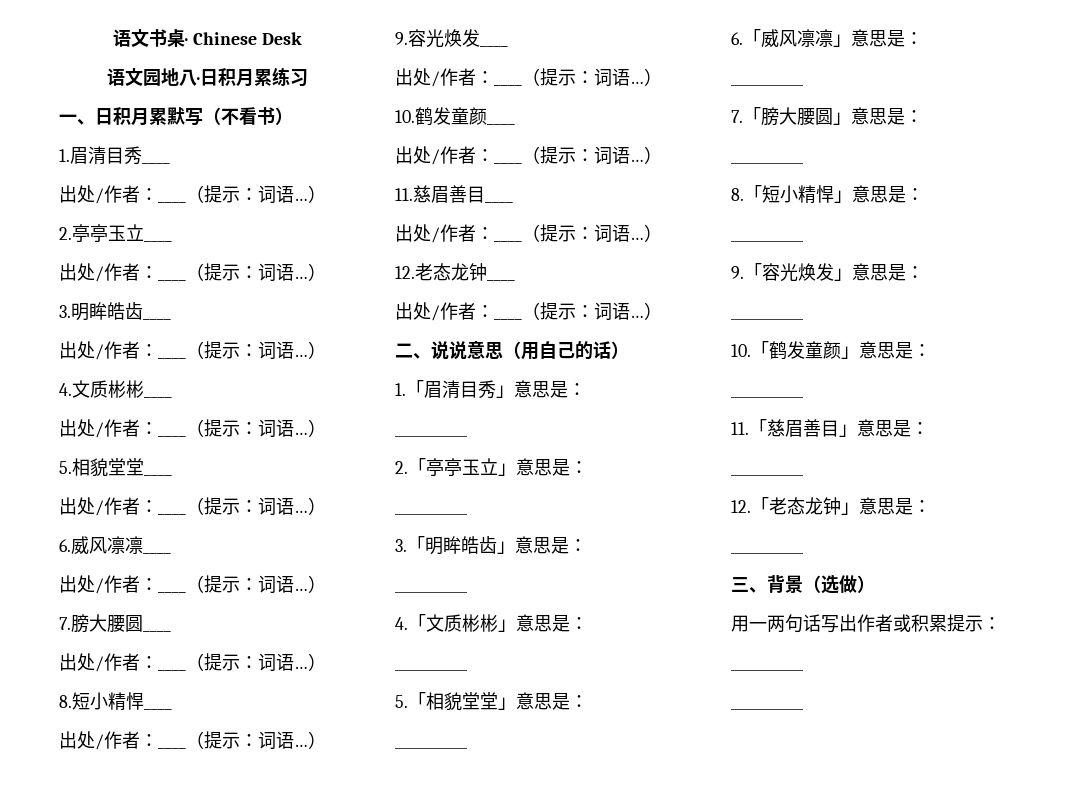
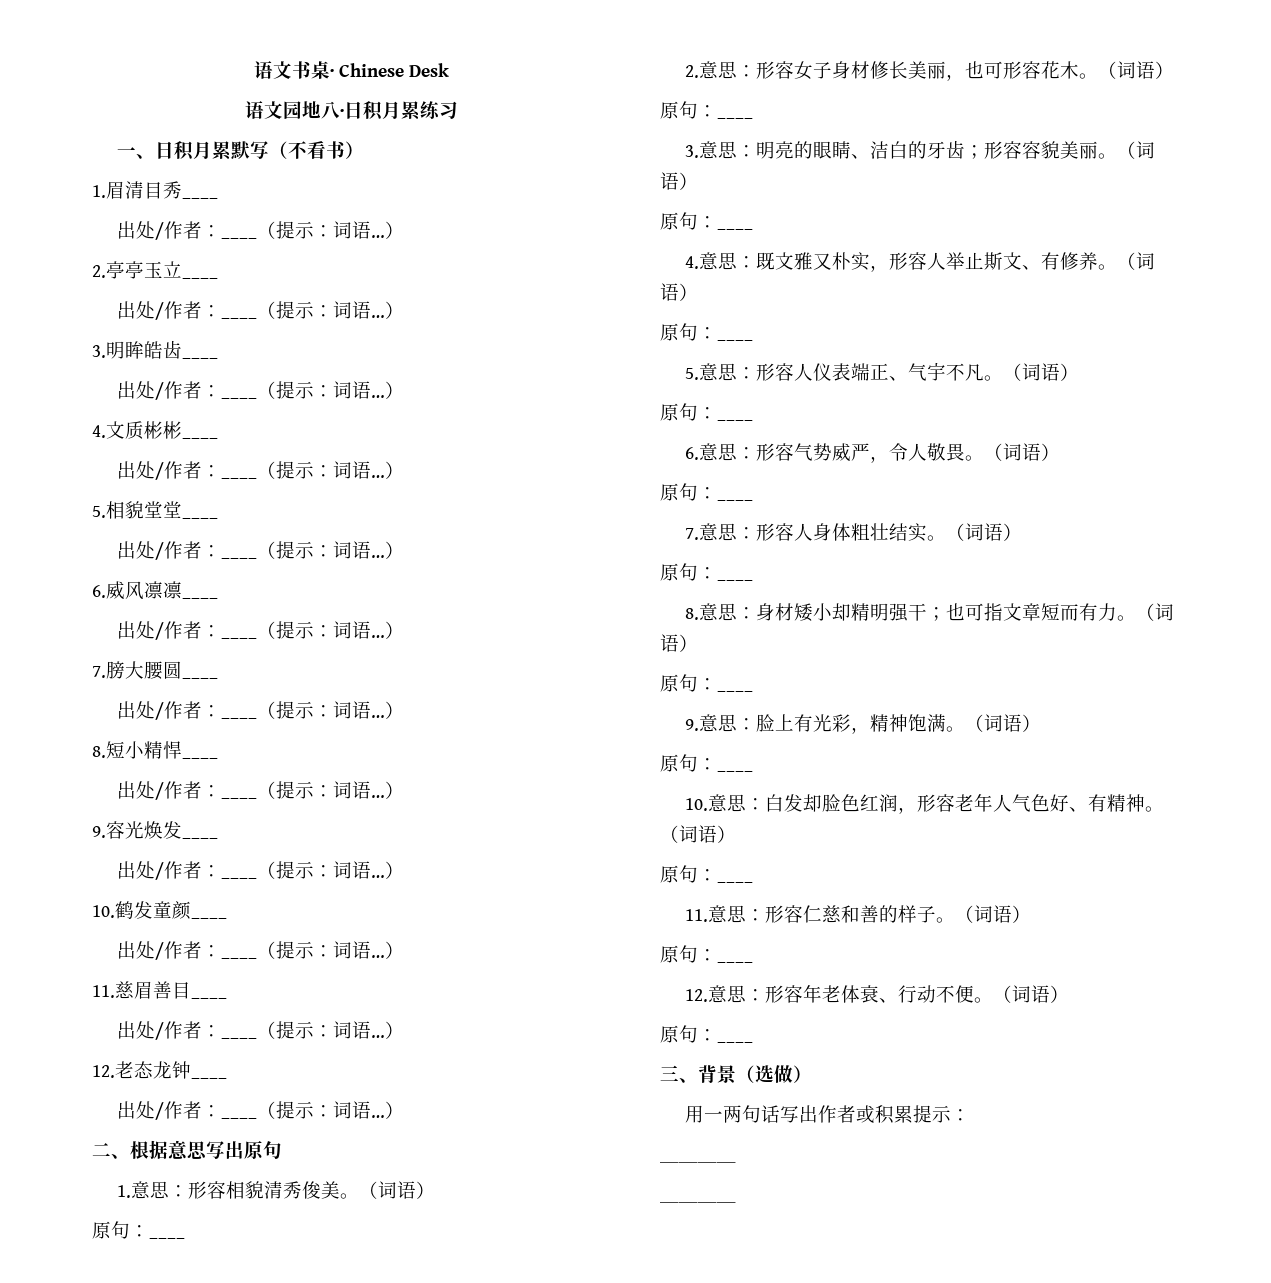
- 二、说说意思（用自己的话）
- 1.「眉清目秀」意思是：
- ＿＿＿＿
- 2.「亭亭玉立」意思是：
- ＿＿＿＿
- 3.「明眸皓齿」意思是：
- ＿＿＿＿
- 4.「文质彬彬」意思是：
- ＿＿＿＿
- 5.「相貌堂堂」意思是：
- ＿＿＿＿
- 6.「威风凛凛」意思是：
- ＿＿＿＿
- 7.「膀大腰圆」意思是：
- ＿＿＿＿
- 8.「短小精悍」意思是：
- ＿＿＿＿
- 9.「容光焕发」意思是：
- ＿＿＿＿
- 10.「鹤发童颜」意思是：
- ＿＿＿＿
- 11.「慈眉善目」意思是：
- ＿＿＿＿
- 12.「老态龙钟」意思是：
- ＿＿＿＿
+ 二、根据意思写出原句
+ 1.意思：形容相貌清秀俊美。（词语）
+ 原句：____
+ 2.意思：形容女子身材修长美丽，也可形容花木。（词语）
+ 原句：____
+ 3.意思：明亮的眼睛、洁白的牙齿；形容容貌美丽。（词语）
+ 原句：____
+ 4.意思：既文雅又朴实，形容人举止斯文、有修养。（词语）
+ 原句：____
+ 5.意思：形容人仪表端正、气宇不凡。（词语）
+ 原句：____
+ 6.意思：形容气势威严，令人敬畏。（词语）
+ 原句：____
+ 7.意思：形容人身体粗壮结实。（词语）
+ 原句：____
+ 8.意思：身材矮小却精明强干；也可指文章短而有力。（词语）
+ 原句：____
+ 9.意思：脸上有光彩，精神饱满。（词语）
+ 原句：____
+ 10.意思：白发却脸色红润，形容老年人气色好、有精神。（词语）
+ 原句：____
+ 11.意思：形容仁慈和善的样子。（词语）
+ 原句：____
+ 12.意思：形容年老体衰、行动不便。（词语）
+ 原句：____

